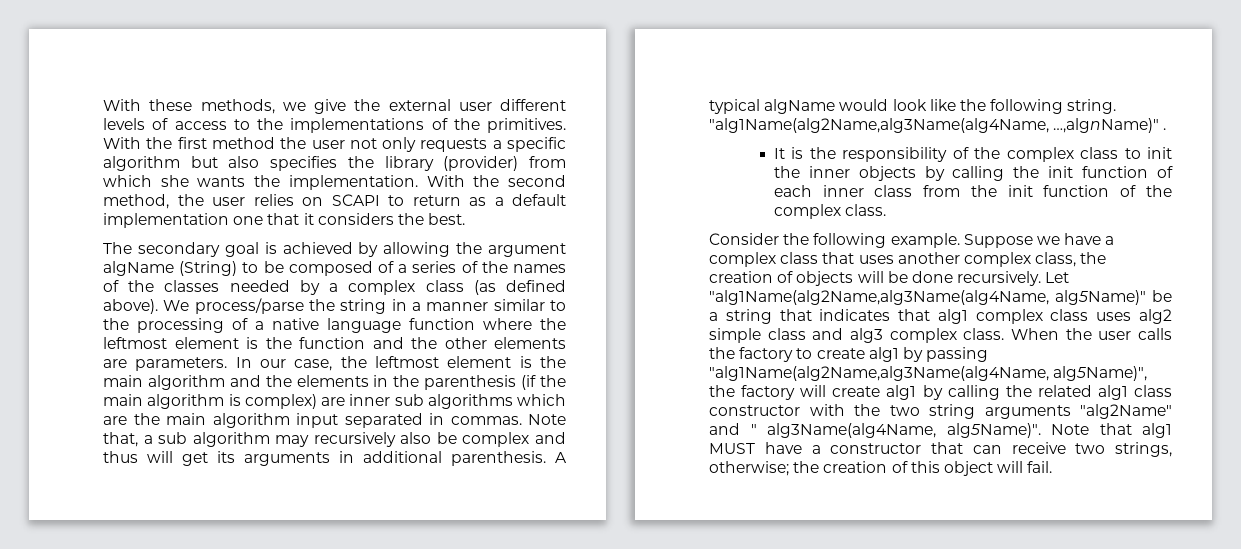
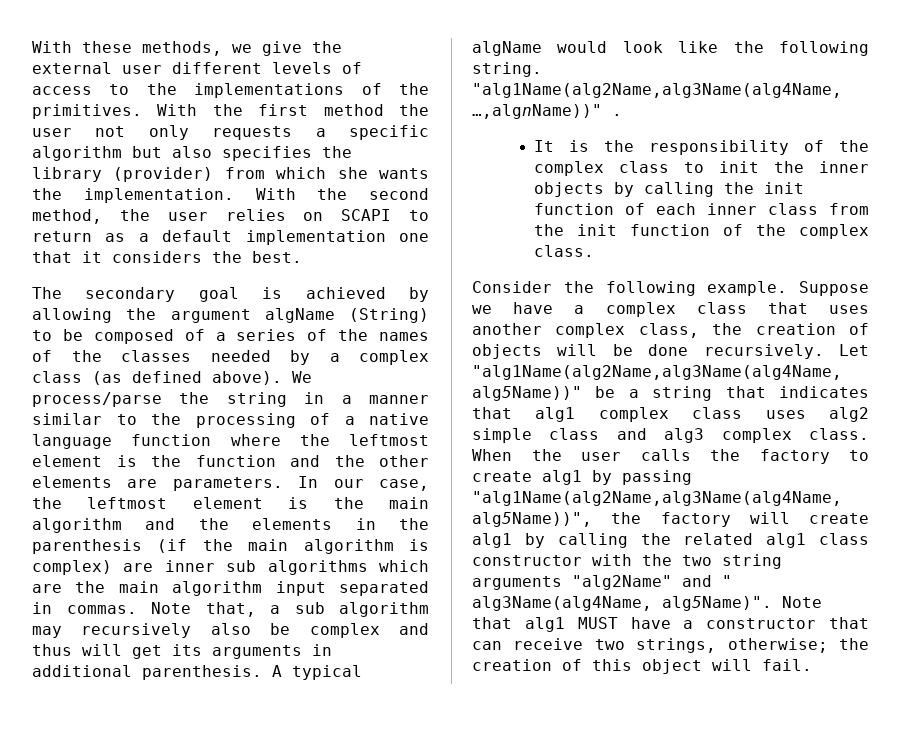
- "alg1Name(alg2Name,alg3Name(alg4Name, …,algnName)" .
+ "alg1Name(alg2Name,alg3Name(alg4Name, …,algnName))" .
- Let "alg1Name(alg2Name,alg3Name(alg4Name, alg5Name)" be a string that indicates that alg1 complex class uses alg2 simple class and alg3 complex class.
+ Let "alg1Name(alg2Name,alg3Name(alg4Name, alg5Name))" be a string that indicates that alg1 complex class uses alg2 simple class and alg3 complex class.
- When the user calls the factory to create alg1 by passing "alg1Name(alg2Name,alg3Name(alg4Name, alg5Name)", the factory will create alg1 by calling the related alg1 class constructor with the two string arguments "alg2Name" and " alg3Name(alg4Name, alg5Name)".
+ When the user calls the factory to create alg1 by passing "alg1Name(alg2Name,alg3Name(alg4Name, alg5Name))", the factory will create alg1 by calling the related alg1 class constructor with the two string arguments "alg2Name" and " alg3Name(alg4Name, alg5Name)".

